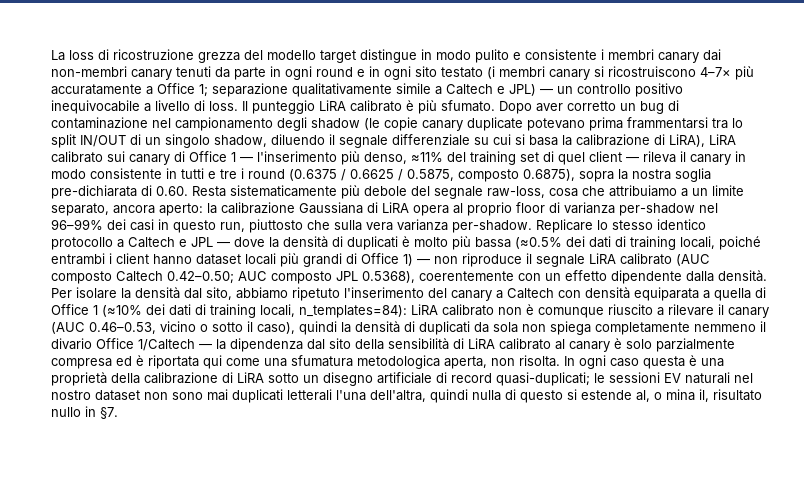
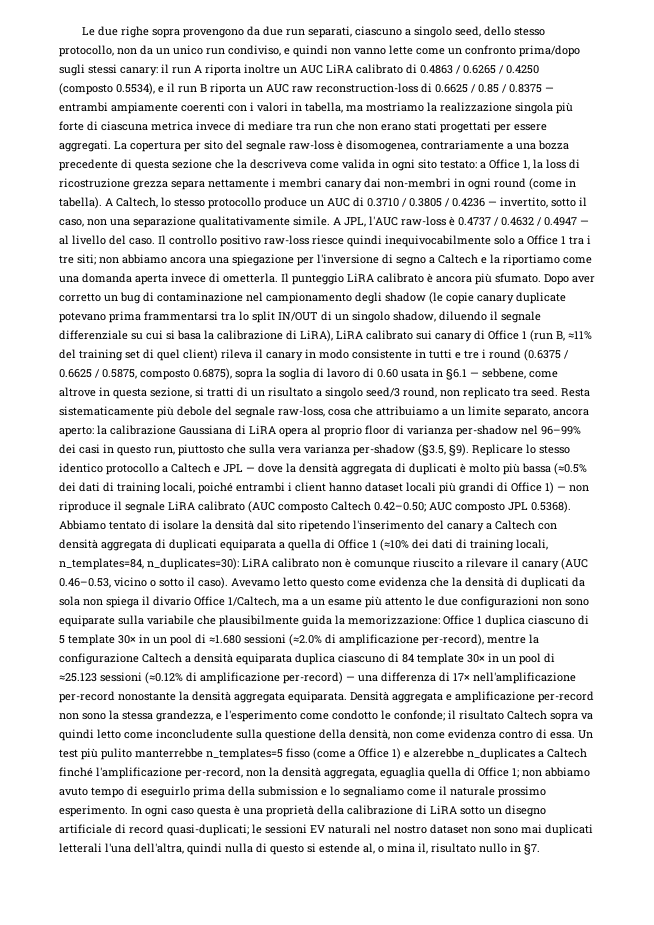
- La loss di ricostruzione grezza del modello target distingue in modo pulito e consistente i membri canary dai non-membri canary tenuti da parte in ogni round e in ogni sito testato (i membri canary si ricostruiscono 4–7× più accuratamente a Office 1; separazione qualitativamente simile a Caltech e JPL) — un controllo positivo inequivocabile a livello di loss.
+ Le due righe sopra provengono da due run separati, ciascuno a singolo seed, dello stesso protocollo, non da un unico run condiviso, e quindi non vanno lette come un confronto prima/dopo sugli stessi canary: il run A riporta inoltre un AUC LiRA calibrato di 0.4863 / 0.6265 / 0.4250 (composto 0.5534), e il run B riporta un AUC raw reconstruction-loss di 0.6625 / 0.85 / 0.8375 — entrambi ampiamente coerenti con i valori in tabella, ma mostriamo la realizzazione singola più forte di ciascuna metrica invece di mediare tra run che non erano stati progettati per essere aggregati. La copertura per sito del segnale raw-loss è disomogenea, contrariamente a una bozza precedente di questa sezione che la descriveva come valida in ogni sito testato: a Office 1, la loss di ricostruzione grezza separa nettamente i membri canary dai non-membri in ogni round (come in tabella). A Caltech, lo stesso protocollo produce un AUC di 0.3710 / 0.3805 / 0.4236 — invertito, sotto il caso, non una separazione qualitativamente simile. A JPL, l'AUC raw-loss è 0.4737 / 0.4632 / 0.4947 — al livello del caso. Il controllo positivo raw-loss riesce quindi inequivocabilmente solo a Office 1 tra i tre siti; non abbiamo ancora una spiegazione per l'inversione di segno a Caltech e la riportiamo come una domanda aperta invece di ometterla.
- Il punteggio LiRA calibrato è più sfumato.
+ Il punteggio LiRA calibrato è ancora più sfumato.
- Dopo aver corretto un bug di contaminazione nel campionamento degli shadow (le copie canary duplicate potevano prima frammentarsi tra lo split IN/OUT di un singolo shadow, diluendo il segnale differenziale su cui si basa la calibrazione di LiRA), LiRA calibrato sui canary di Office 1 — l'inserimento più denso, ≈11% del training set di quel client — rileva il canary in modo consistente in tutti e tre i round (0.6375 / 0.6625 / 0.5875, composto 0.6875), sopra la nostra soglia pre-dichiarata di 0.60. Resta sistematicamente più debole del segnale raw-loss, cosa che attribuiamo a un limite separato, ancora aperto:
+ Dopo aver corretto un bug di contaminazione nel campionamento degli shadow (le copie canary duplicate potevano prima frammentarsi tra lo split IN/OUT di un singolo shadow, diluendo il segnale differenziale su cui si basa la calibrazione di LiRA), LiRA calibrato sui canary di Office 1 (run B, ≈11% del training set di quel client) rileva il canary in modo consistente in tutti e tre i round (0.6375 / 0.6625 / 0.5875, composto 0.6875), sopra la soglia di lavoro di 0.60 usata in §6.1 — sebbene, come altrove in questa sezione, si tratti di un risultato a singolo seed/3 round, non replicato tra seed. Resta sistematicamente più debole del segnale raw-loss, cosa che attribuiamo a un limite separato, ancora aperto:
- la calibrazione Gaussiana di LiRA opera al proprio floor di varianza per-shadow nel 96–99% dei casi in questo run, piuttosto che sulla vera varianza per-shadow.
+ la calibrazione Gaussiana di LiRA opera al proprio floor di varianza per-shadow nel 96–99% dei casi in questo run, piuttosto che sulla vera varianza per-shadow (§3.5, §9).
- Replicare lo stesso identico protocollo a Caltech e JPL — dove la densità di duplicati è molto più bassa (≈0.5% dei dati di training locali, poiché entrambi i client hanno dataset locali più grandi di Office 1) — non riproduce il segnale LiRA calibrato (AUC composto Caltech 0.42–0.50;
+ Replicare lo stesso identico protocollo a Caltech e JPL — dove la densità aggregata di duplicati è molto più bassa (≈0.5% dei dati di training locali, poiché entrambi i client hanno dataset locali più grandi di Office 1) — non riproduce il segnale LiRA calibrato (AUC composto Caltech 0.42–0.50;
- AUC composto JPL 0.5368), coerentemente con un effetto dipendente dalla densità. Per isolare la densità dal sito, abbiamo ripetuto l'inserimento del canary a Caltech con densità equiparata a quella di Office 1 (≈10% dei dati di training locali, n_templates=84):
+ AUC composto JPL 0.5368). Abbiamo tentato di isolare la densità dal sito ripetendo l'inserimento del canary a Caltech con densità aggregata di duplicati equiparata a quella di Office 1 (≈10% dei dati di training locali, n_templates=84, n_duplicates=30):
- LiRA calibrato non è comunque riuscito a rilevare il canary (AUC 0.46–0.53, vicino o sotto il caso), quindi la densità di duplicati da sola non spiega completamente nemmeno il divario Office 1/Caltech — la dipendenza dal sito della sensibilità di LiRA calibrato al canary è solo parzialmente compresa ed è riportata qui come una sfumatura metodologica aperta, non risolta.
+ LiRA calibrato non è comunque riuscito a rilevare il canary (AUC 0.46–0.53, vicino o sotto il caso). Avevamo letto questo come evidenza che la densità di duplicati da sola non spiega il divario Office 1/Caltech, ma a un esame più attento le due configurazioni non sono equiparate sulla variabile che plausibilmente guida la memorizzazione: Office 1 duplica ciascuno di 5 template 30× in un pool di ≈1.680 sessioni (≈2.0% di amplificazione per-record), mentre la configurazione Caltech a densità equiparata duplica ciascuno di 84 template 30× in un pool di ≈25.123 sessioni (≈0.12% di amplificazione per-record) — una differenza di 17× nell'amplificazione per-record nonostante la densità aggregata equiparata. Densità aggregata e amplificazione per-record non sono la stessa grandezza, e l'esperimento come condotto le confonde; il risultato Caltech sopra va quindi letto come inconcludente sulla questione della densità, non come evidenza contro di essa. Un test più pulito manterrebbe n_templates=5 fisso (come a Office 1) e alzerebbe n_duplicates a Caltech finché l'amplificazione per-record, non la densità aggregata, eguaglia quella di Office 1; non abbiamo avuto tempo di eseguirlo prima della submission e lo segnaliamo come il naturale prossimo esperimento.

